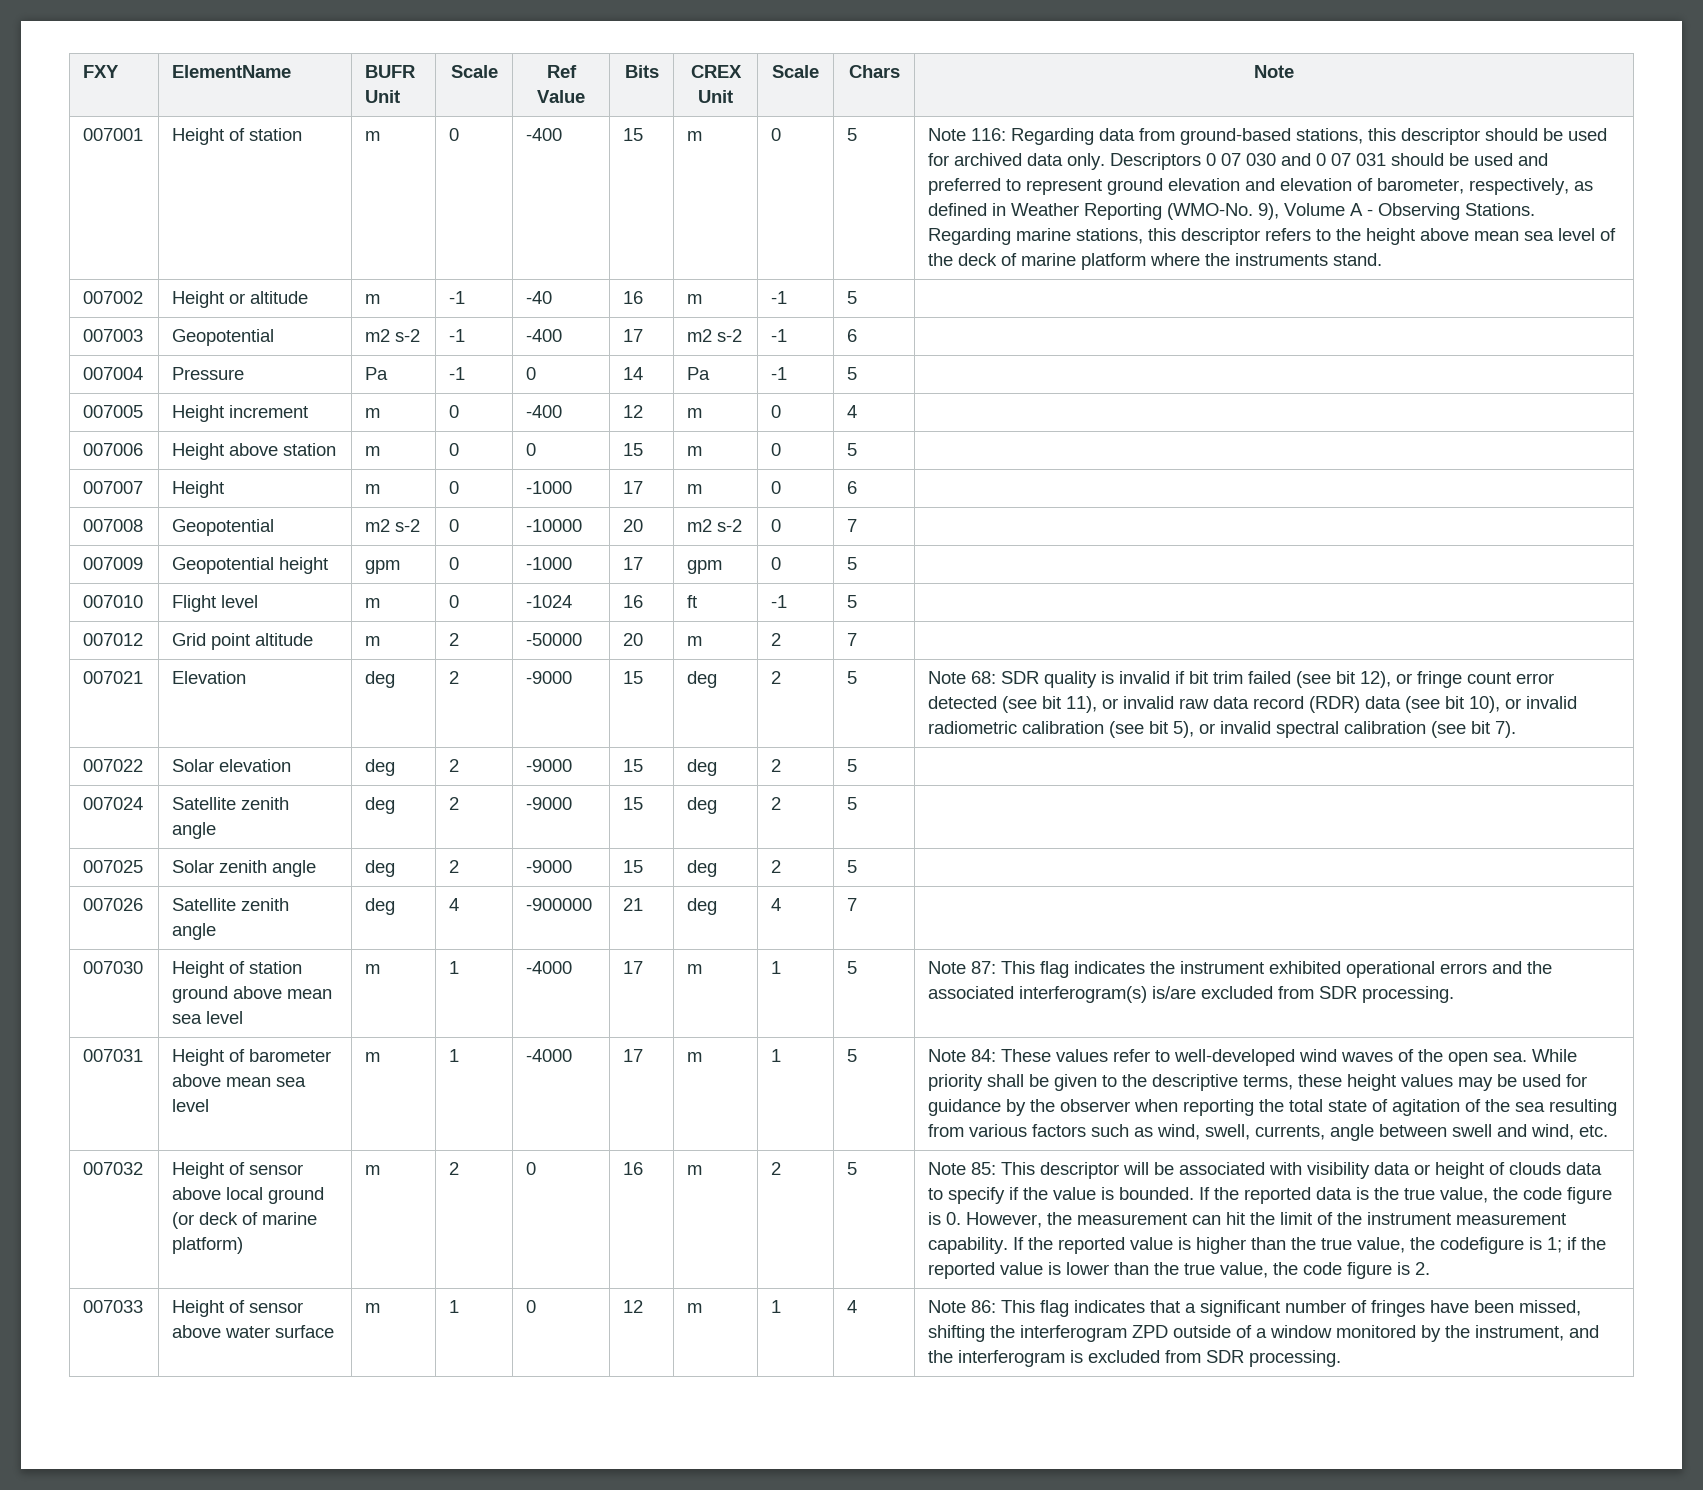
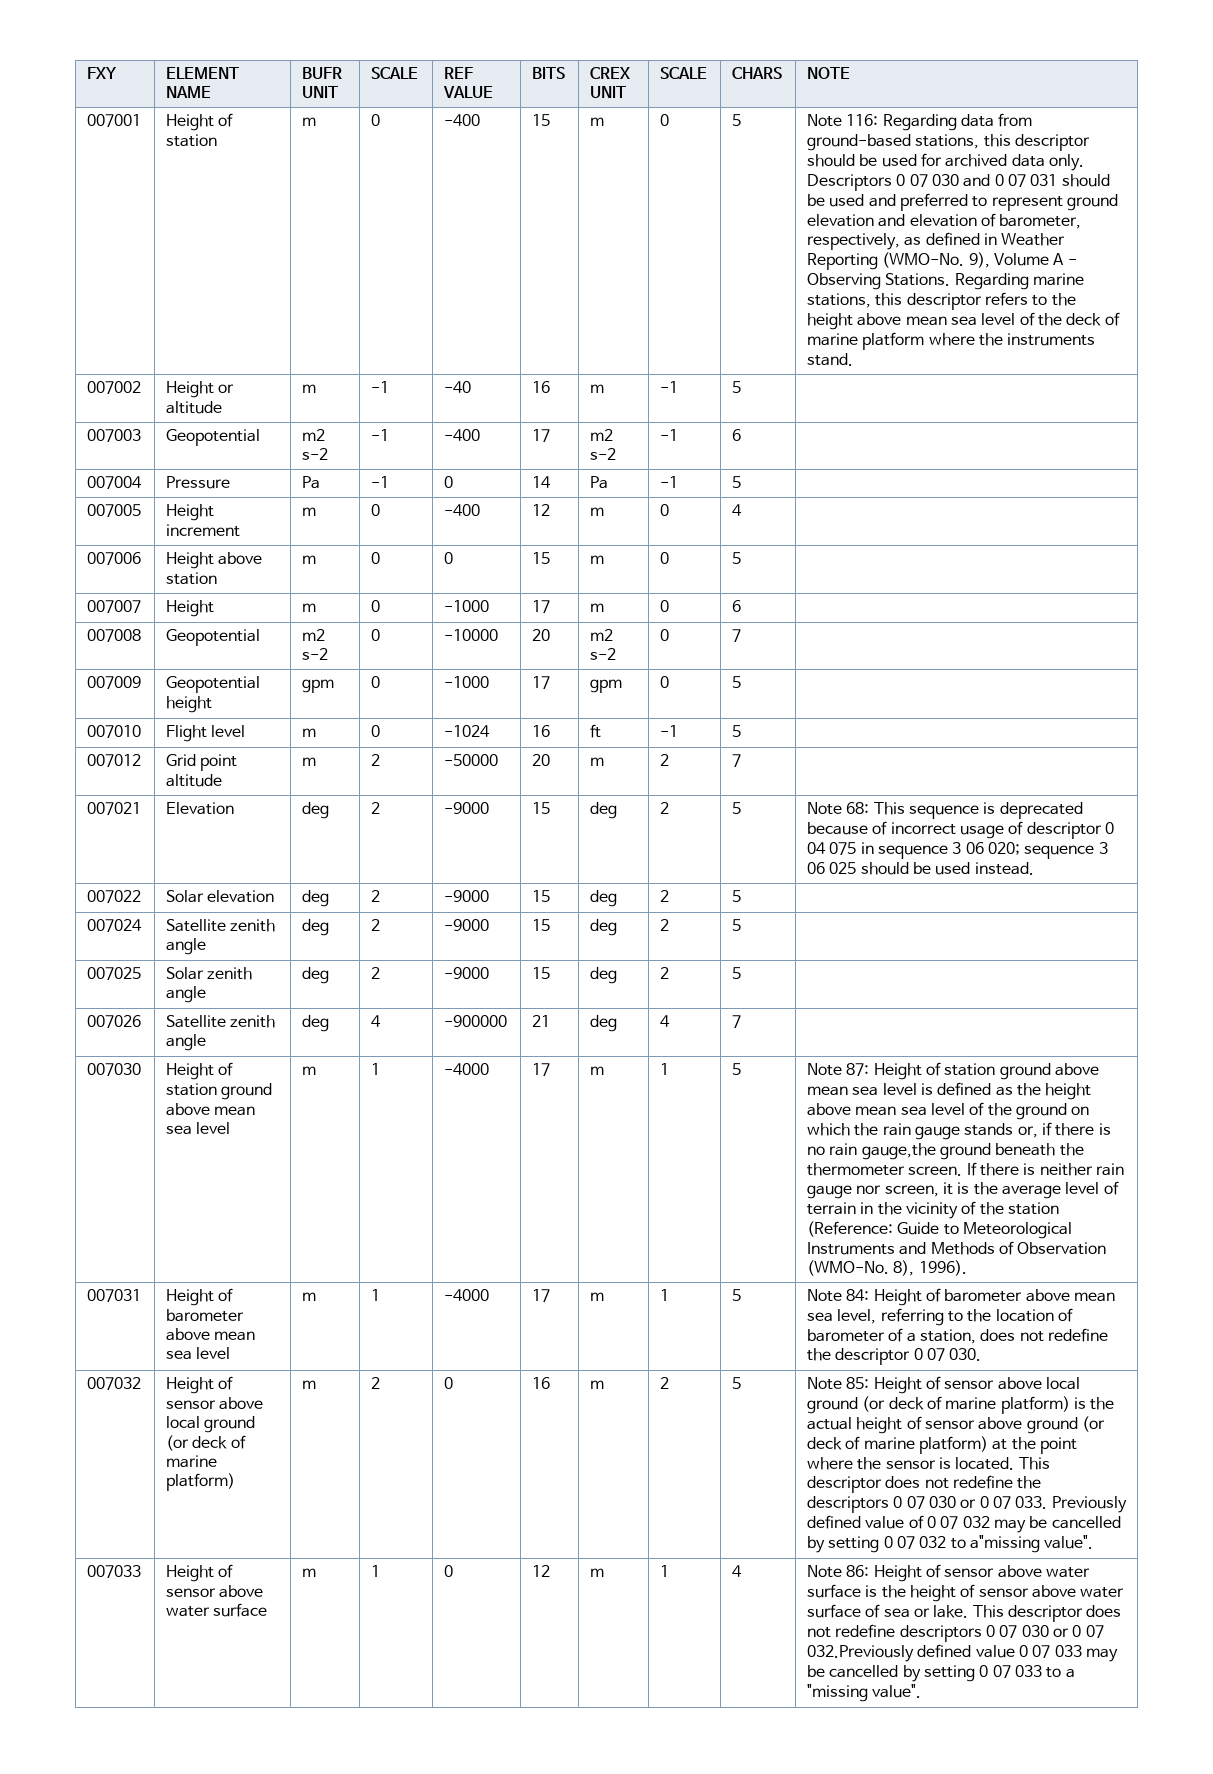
- FXY | ElementName | BUFR Unit | Scale | Ref Value | Bits | CREX Unit | Scale | Chars | Note
+ FXY | ELEMENT NAME | BUFR UNIT | SCALE | REF VALUE | BITS | CREX UNIT | SCALE | CHARS | NOTE
- Note 68: SDR quality is invalid if bit trim failed (see bit 12), or fringe count error detected (see bit 11), or invalid raw data record (RDR) data (see bit 10), or invalid radiometric calibration (see bit 5), or invalid spectral calibration (see bit 7).
+ Note 68: This sequence is deprecated because of incorrect usage of descriptor 0 04 075 in sequence 3 06 020; sequence 3 06 025 should be used instead.
- Note 87: This flag indicates the instrument exhibited operational errors and the associated interferogram(s) is/are excluded from SDR processing.
+ Note 87: Height of station ground above mean sea level is defined as the height above mean sea level of the ground on which the rain gauge stands or, if there is no rain gauge,the ground beneath the thermometer screen. If there is neither rain gauge nor screen, it is the average level of terrain in the vicinity of the station (Reference: Guide to Meteorological Instruments and Methods of Observation (WMO-No. 8), 1996).
- Note 84: These values refer to well-developed wind waves of the open sea. While priority shall be given to the descriptive terms, these height values may be used for guidance by the observer when reporting the total state of agitation of the sea resulting from various factors such as wind, swell, currents, angle between swell and wind, etc.
+ Note 84: Height of barometer above mean sea level, referring to the location of barometer of a station, does not redefine the descriptor 0 07 030.
- Note 85: This descriptor will be associated with visibility data or height of clouds data to specify if the value is bounded. If the reported data is the true value, the code figure is 0. However, the measurement can hit the limit of the instrument measurement capability. If the reported value is higher than the true value, the codefigure is 1; if the reported value is lower than the true value, the code figure is 2.
+ Note 85: Height of sensor above local ground (or deck of marine platform) is the actual height of sensor above ground (or deck of marine platform) at the point where the sensor is located. This descriptor does not redefine the descriptors 0 07 030 or 0 07 033. Previously defined value of 0 07 032 may be cancelled by setting 0 07 032 to a"missing value".
- Note 86: This flag indicates that a significant number of fringes have been missed, shifting the interferogram ZPD outside of a window monitored by the instrument, and the interferogram is excluded from SDR processing.
+ Note 86: Height of sensor above water surface is the height of sensor above water surface of sea or lake. This descriptor does not redefine descriptors 0 07 030 or 0 07 032.Previously defined value 0 07 033 may be cancelled by setting 0 07 033 to a "missing value".

